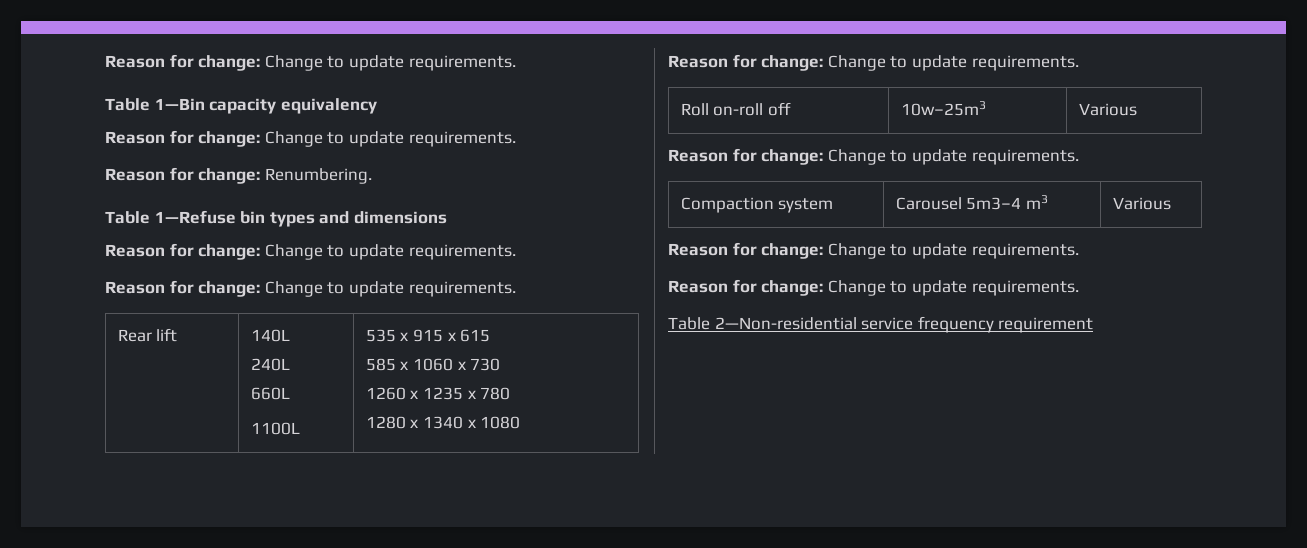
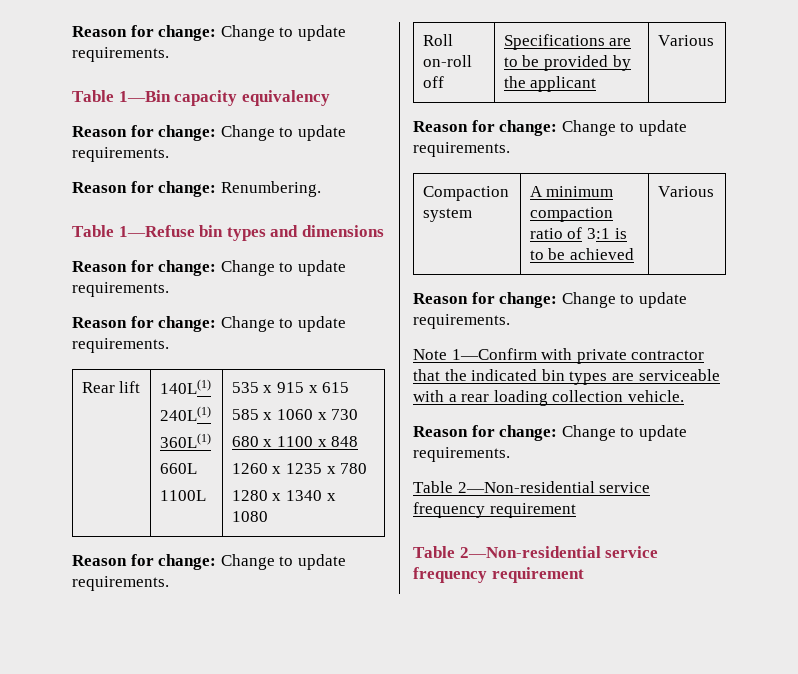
- Rear lift | 140L
- 240L
+ Rear lift | 140L(1)
+ 240L(1)
+ 360L(1)
  660L
  1100L | 535 x 915 x 615
  585 x 1060 x 730
+ 680 x 1100 x 848
- Roll on-roll off | 10w–25m3 | Various
+ Roll on-roll off | Specifications are to be provided by the applicant | Various
- Compaction system | Carousel 5m3–4 m3 | Various
+ Compaction system | A minimum compaction ratio of 3:1 is to be achieved | Various
  Reason for change: Change to update requirements.
+ Note 1—Confirm with private contractor that the indicated bin types are serviceable with a rear loading collection vehicle.
  Reason for change: Change to update requirements.
+ Table 2—Non-residential service frequency requirement

